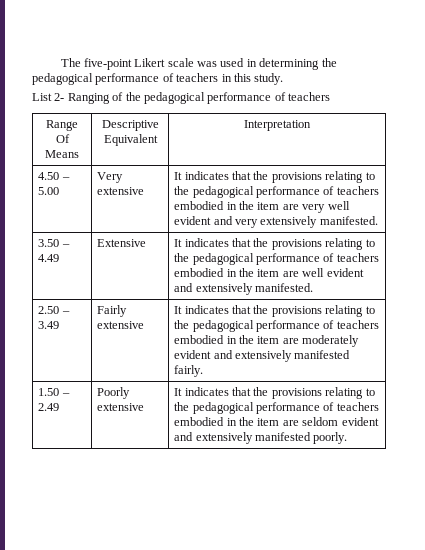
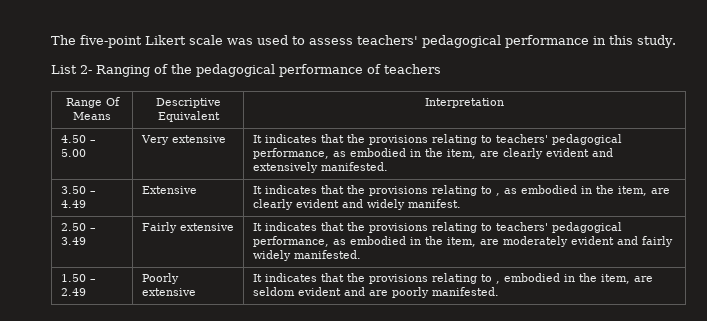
- The five-point Likert scale was used in determining the pedagogical performance of teachers in this study.
+ The five-point Likert scale was used to assess teachers' pedagogical performance in this study.
- 4.50 – 5.00 | Very extensive | It indicates that the provisions relating to the pedagogical performance of teachers embodied in the item are very well evident and very extensively manifested.
+ 4.50 – 5.00 | Very extensive | It indicates that the provisions relating to teachers' pedagogical performance, as embodied in the item, are clearly evident and extensively manifested.
- 3.50 – 4.49 | Extensive | It indicates that the provisions relating to the pedagogical performance of teachers embodied in the item are well evident and extensively manifested.
+ 3.50 – 4.49 | Extensive | It indicates that the provisions relating to , as embodied in the item, are clearly evident and widely manifest.
- 2.50 – 3.49 | Fairly extensive | It indicates that the provisions relating to the pedagogical performance of teachers embodied in the item are moderately evident and extensively manifested fairly.
+ 2.50 – 3.49 | Fairly extensive | It indicates that the provisions relating to teachers' pedagogical performance, as embodied in the item, are moderately evident and fairly widely manifested.
- 1.50 – 2.49 | Poorly extensive | It indicates that the provisions relating to the pedagogical performance of teachers embodied in the item are seldom evident and extensively manifested poorly.
+ 1.50 – 2.49 | Poorly extensive | It indicates that the provisions relating to , embodied in the item, are seldom evident and are poorly manifested.

